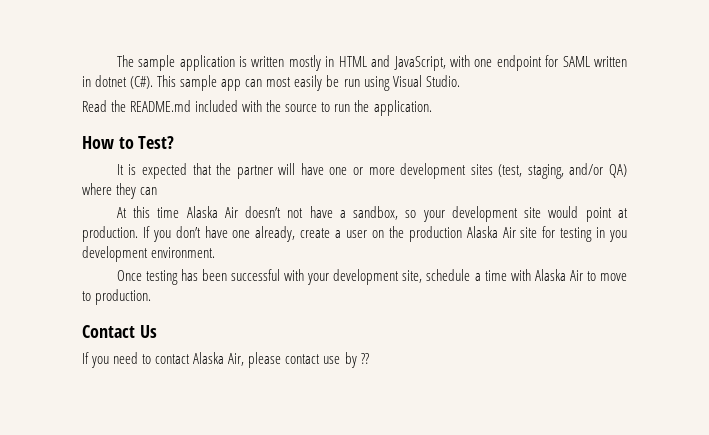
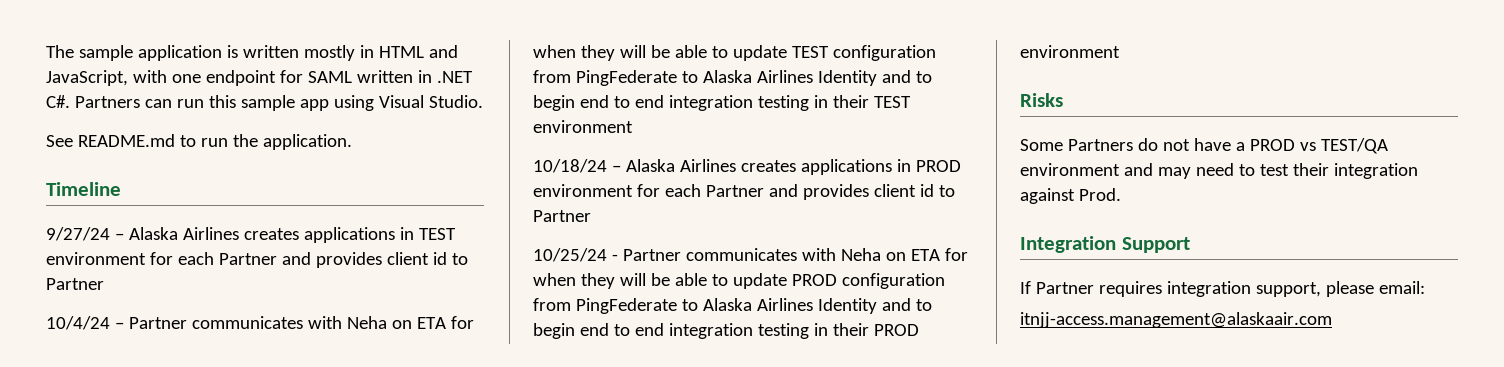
- The sample application is written mostly in HTML and JavaScript, with one endpoint for SAML written in dotnet (C#). This sample app can most easily be run using Visual Studio.
- Read the README.md included with the source to run the application.
- How to Test?
- It is expected that the partner will have one or more development sites (test, staging, and/or QA) where they can
- At this time Alaska Air doesn’t not have a sandbox, so your development site would point at production. If you don’t have one already, create a user on the production Alaska Air site for testing in you development environment.
- Once testing has been successful with your development site, schedule a time with Alaska Air to move to production.
- Contact Us
- If you need to contact Alaska Air, please contact use by ??
+ The sample application is written mostly in HTML and JavaScript, with one endpoint for SAML written in .NET C#. Partners can run this sample app using Visual Studio.
+ See README.md to run the application.
+ Timeline
+ 9/27/24 – Alaska Airlines creates applications in TEST environment for each Partner and provides client id to Partner
+ 10/4/24 – Partner communicates with Neha on ETA for when they will be able to update TEST configuration from PingFederate to Alaska Airlines Identity and to begin end to end integration testing in their TEST environment
+ 10/18/24 – Alaska Airlines creates applications in PROD environment for each Partner and provides client id to Partner
+ 10/25/24 - Partner communicates with Neha on ETA for when they will be able to update PROD configuration from PingFederate to Alaska Airlines Identity and to begin end to end integration testing in their PROD environment
+ Risks
+ Some Partners do not have a PROD vs TEST/QA environment and may need to test their integration against Prod.
+ Integration Support
+ If Partner requires integration support, please email:
+ itnjj-access.management@alaskaair.com

